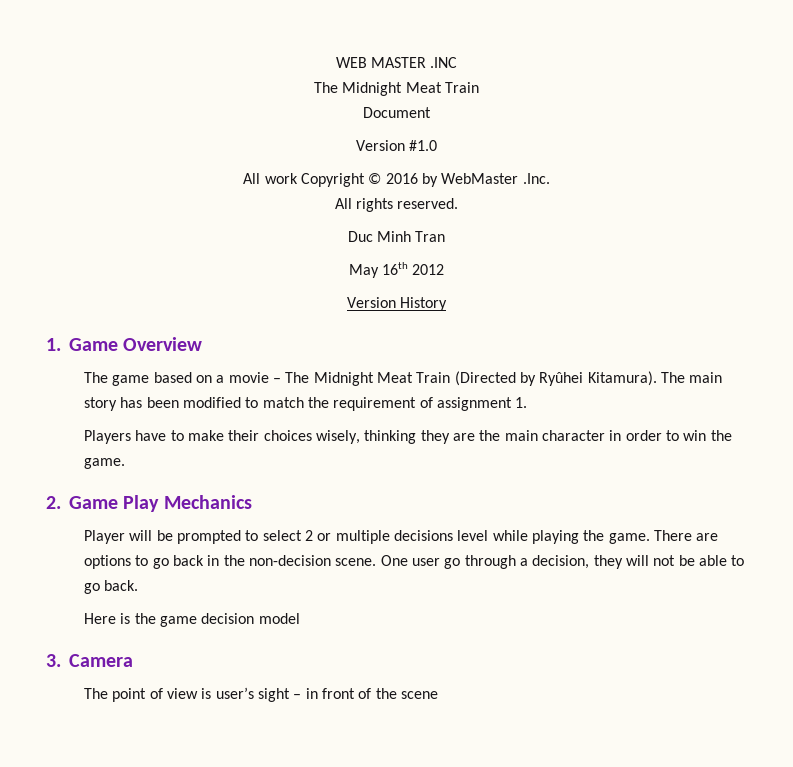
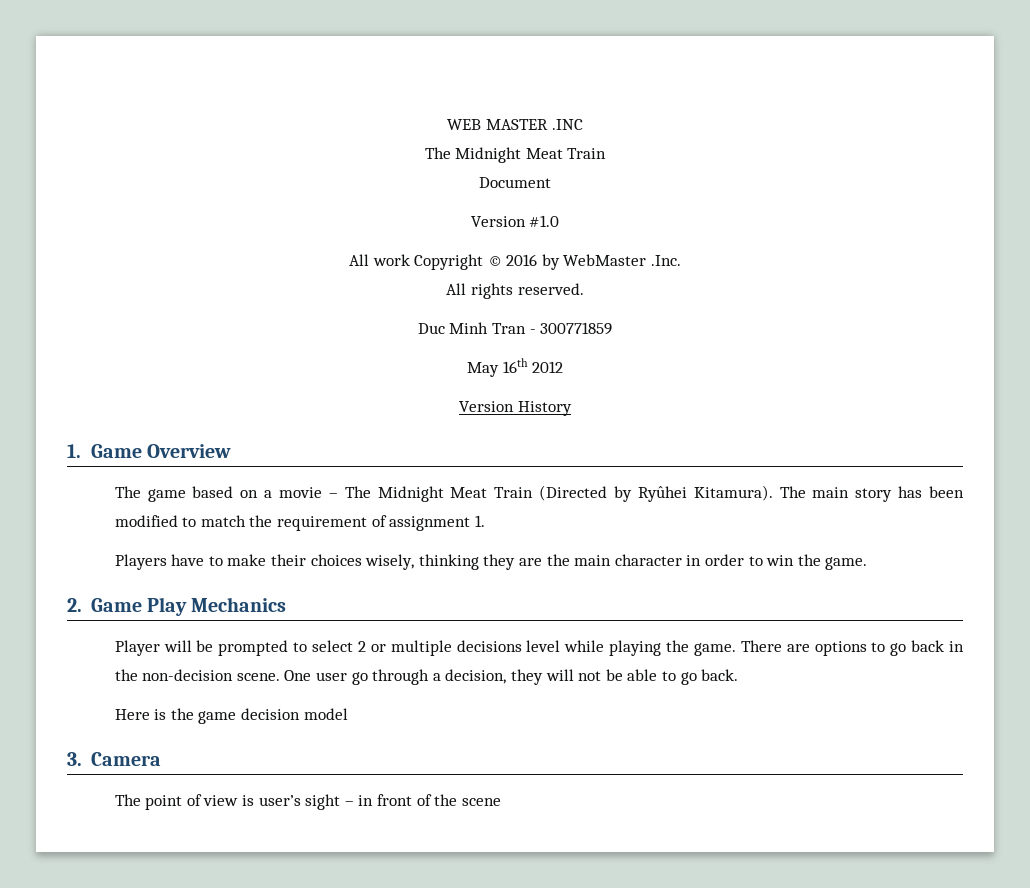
- Duc Minh Tran
+ Duc Minh Tran - 300771859

